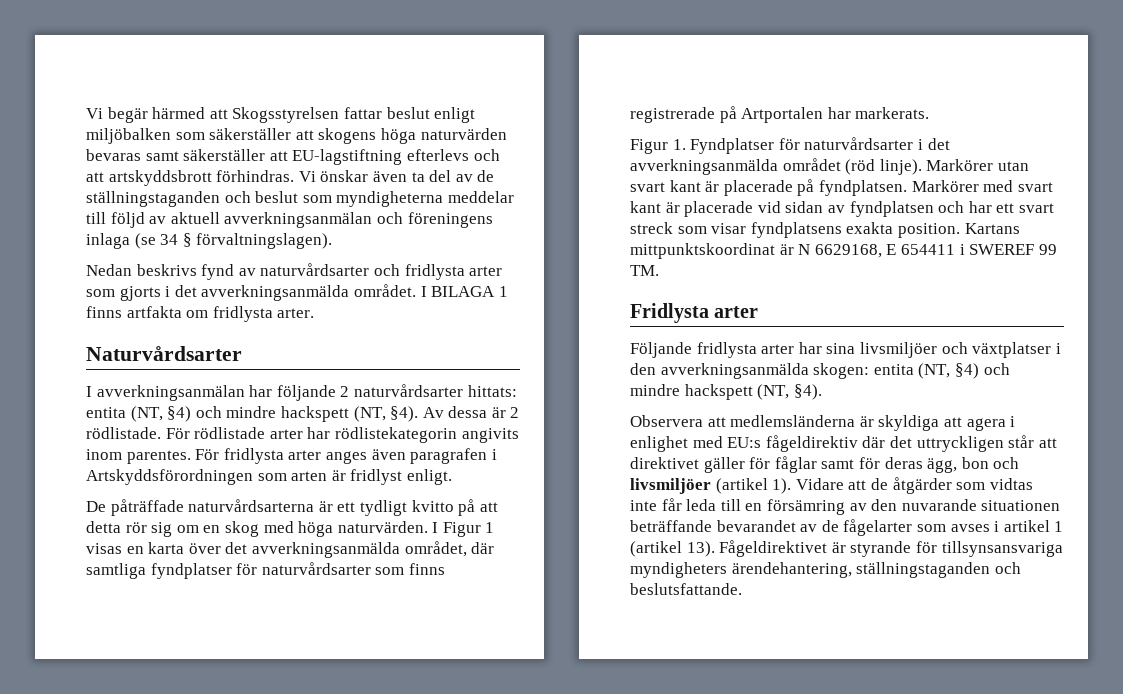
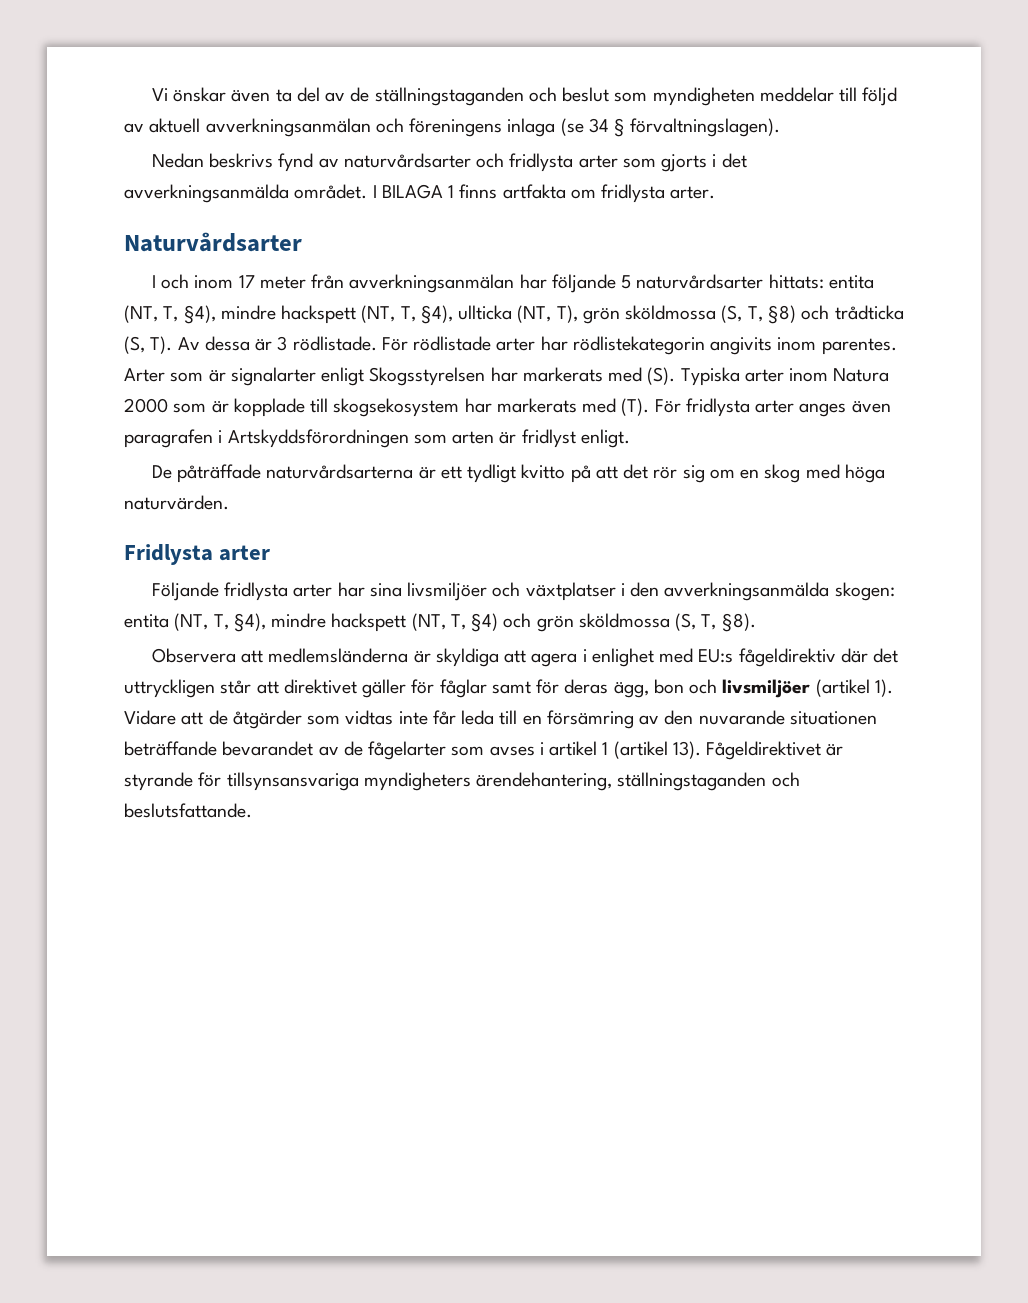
- Vi begär härmed att Skogsstyrelsen fattar beslut enligt miljöbalken som säkerställer att skogens höga naturvärden bevaras samt säkerställer att EU-lagstiftning efterlevs och att artskyddsbrott förhindras. Vi önskar även ta del av de ställningstaganden och beslut som myndigheterna meddelar till följd av aktuell avverkningsanmälan och föreningens inlaga (se 34 § förvaltningslagen).
+ Vi önskar även ta del av de ställningstaganden och beslut som myndigheten meddelar till följd av aktuell avverkningsanmälan och föreningens inlaga (se 34 § förvaltningslagen).
- I avverkningsanmälan har följande 2 naturvårdsarter hittats: entita (NT, §4) och mindre hackspett (NT, §4). Av dessa är 2 rödlistade.
+ I och inom 17 meter från avverkningsanmälan har följande 5 naturvårdsarter hittats: entita (NT, T, §4), mindre hackspett (NT, T, §4), ullticka (NT, T), grön sköldmossa (S, T, §8) och trådticka (S, T). Av dessa är 3 rödlistade.
- För fridlysta arter anges även paragrafen i Artskyddsförordningen som arten är fridlyst enligt.
+ Arter som är signalarter enligt Skogsstyrelsen har markerats med (S). Typiska arter inom Natura 2000 som är kopplade till skogsekosystem har markerats med (T). För fridlysta arter anges även paragrafen i Artskyddsförordningen som arten är fridlyst enligt.
- De påträffade naturvårdsarterna är ett tydligt kvitto på att detta rör sig om en skog med höga naturvärden. I Figur 1 visas en karta över det avverkningsanmälda området, där samtliga fyndplatser för naturvårdsarter som finns registrerade på Artportalen har markerats.
- Figur 1. Fyndplatser för naturvårdsarter i det avverkningsanmälda området (röd linje). Markörer utan svart kant är placerade på fyndplatsen. Markörer med svart kant är placerade vid sidan av fyndplatsen och har ett svart streck som visar fyndplatsens exakta position. Kartans mittpunktskoordinat är N 6629168, E 654411 i SWEREF 99 TM.
+ De påträffade naturvårdsarterna är ett tydligt kvitto på att det rör sig om en skog med höga naturvärden.
- Följande fridlysta arter har sina livsmiljöer och växtplatser i den avverkningsanmälda skogen: entita (NT, §4) och mindre hackspett (NT, §4).
+ Följande fridlysta arter har sina livsmiljöer och växtplatser i den avverkningsanmälda skogen: entita (NT, T, §4), mindre hackspett (NT, T, §4) och grön sköldmossa (S, T, §8).

